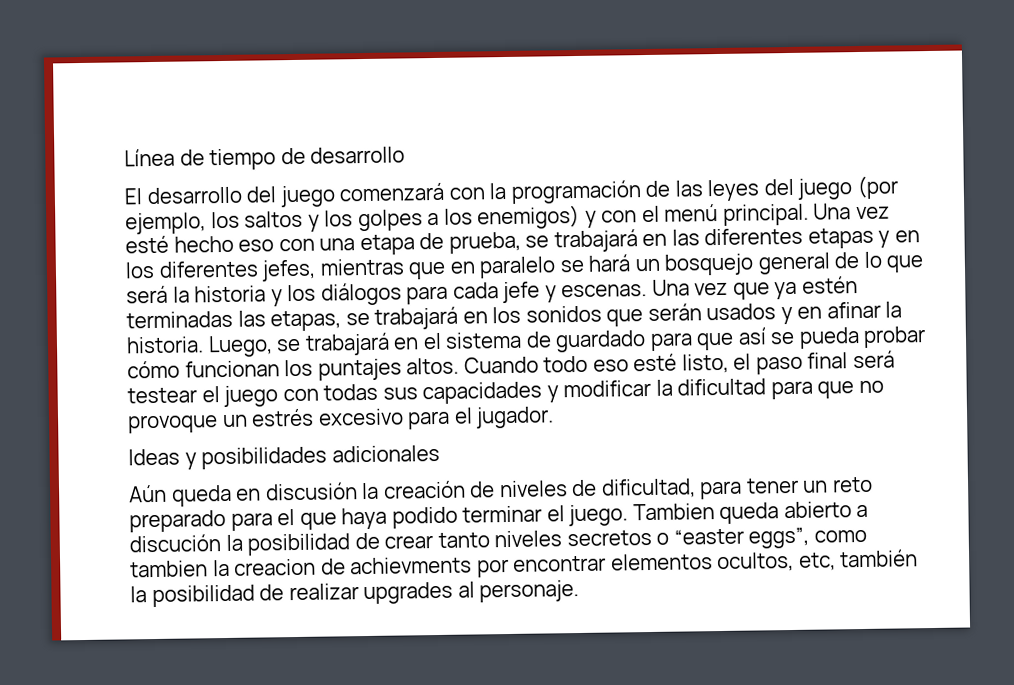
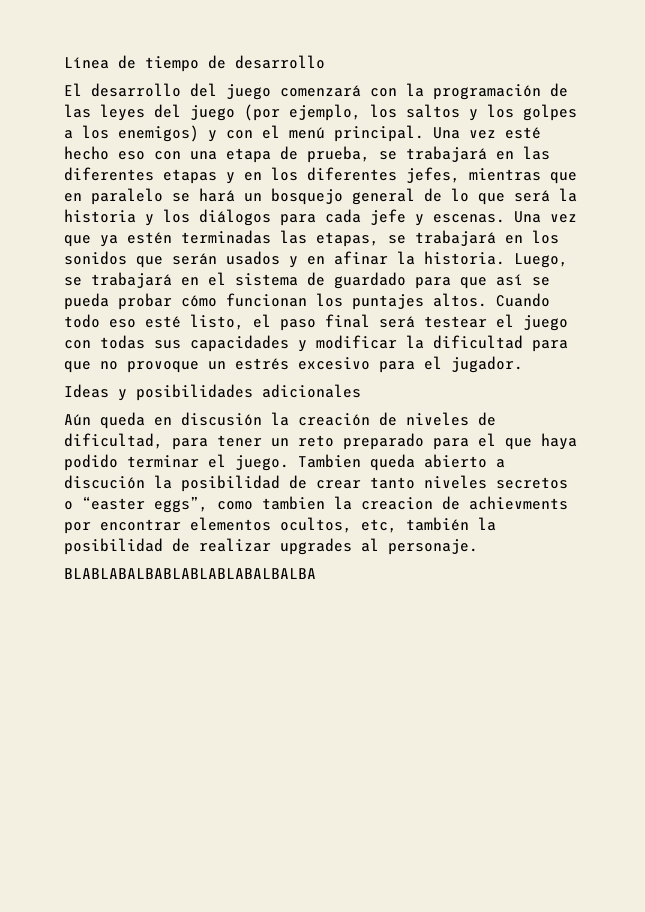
+ BLABLABALBABLABLABLABALBALBA

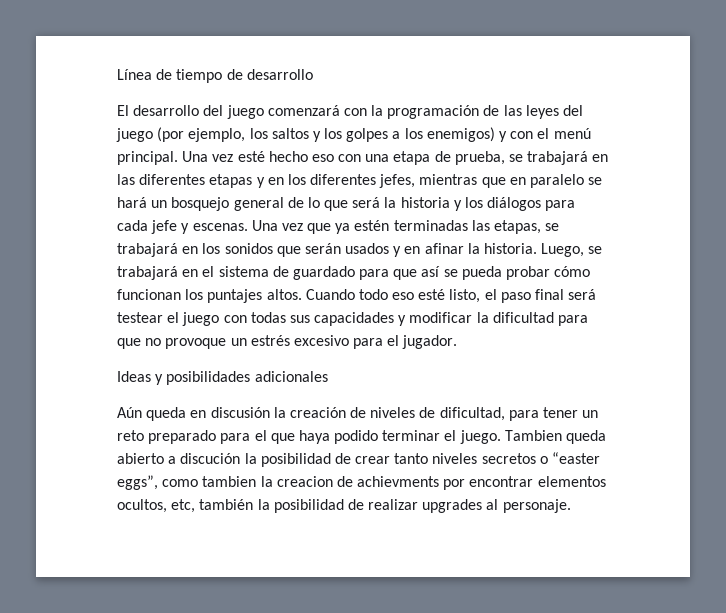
- BLABLABALBABLABLABLABALBALBA

